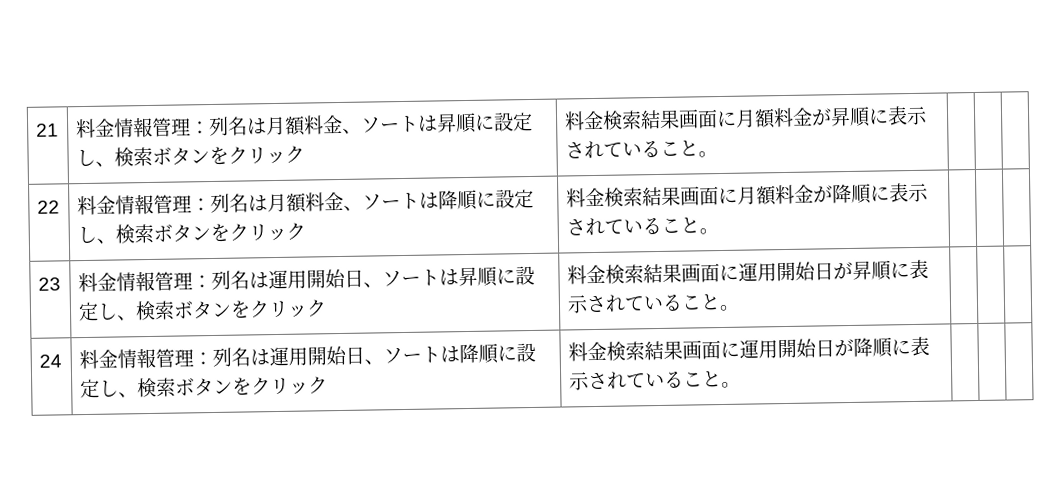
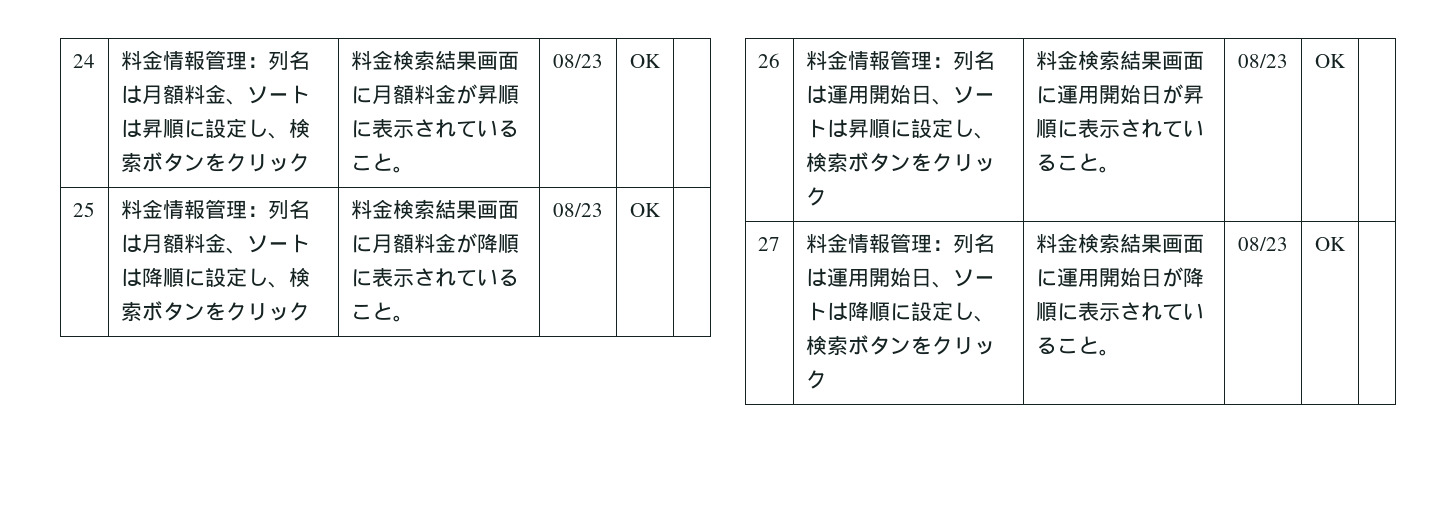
- 21 | 料金情報管理：列名は月額料金、ソートは昇順に設定し、検索ボタンをクリック | 料金検索結果画面に月額料金が昇順に表示されていること。 | | |
- 22 | 料金情報管理：列名は月額料金、ソートは降順に設定し、検索ボタンをクリック | 料金検索結果画面に月額料金が降順に表示されていること。 | | |
- 23 | 料金情報管理：列名は運用開始日、ソートは昇順に設定し、検索ボタンをクリック | 料金検索結果画面に運用開始日が昇順に表示されていること。 | | |
- 24 | 料金情報管理：列名は運用開始日、ソートは降順に設定し、検索ボタンをクリック | 料金検索結果画面に運用開始日が降順に表示されていること。 | | |
+ 24 | 料金情報管理：列名は月額料金、ソートは昇順に設定し、検索ボタンをクリック | 料金検索結果画面に月額料金が昇順に表示されていること。 | 08/23 | OK |
+ 25 | 料金情報管理：列名は月額料金、ソートは降順に設定し、検索ボタンをクリック | 料金検索結果画面に月額料金が降順に表示されていること。 | 08/23 | OK |
+ 26 | 料金情報管理：列名は運用開始日、ソートは昇順に設定し、検索ボタンをクリック | 料金検索結果画面に運用開始日が昇順に表示されていること。 | 08/23 | OK |
+ 27 | 料金情報管理：列名は運用開始日、ソートは降順に設定し、検索ボタンをクリック | 料金検索結果画面に運用開始日が降順に表示されていること。 | 08/23 | OK |

